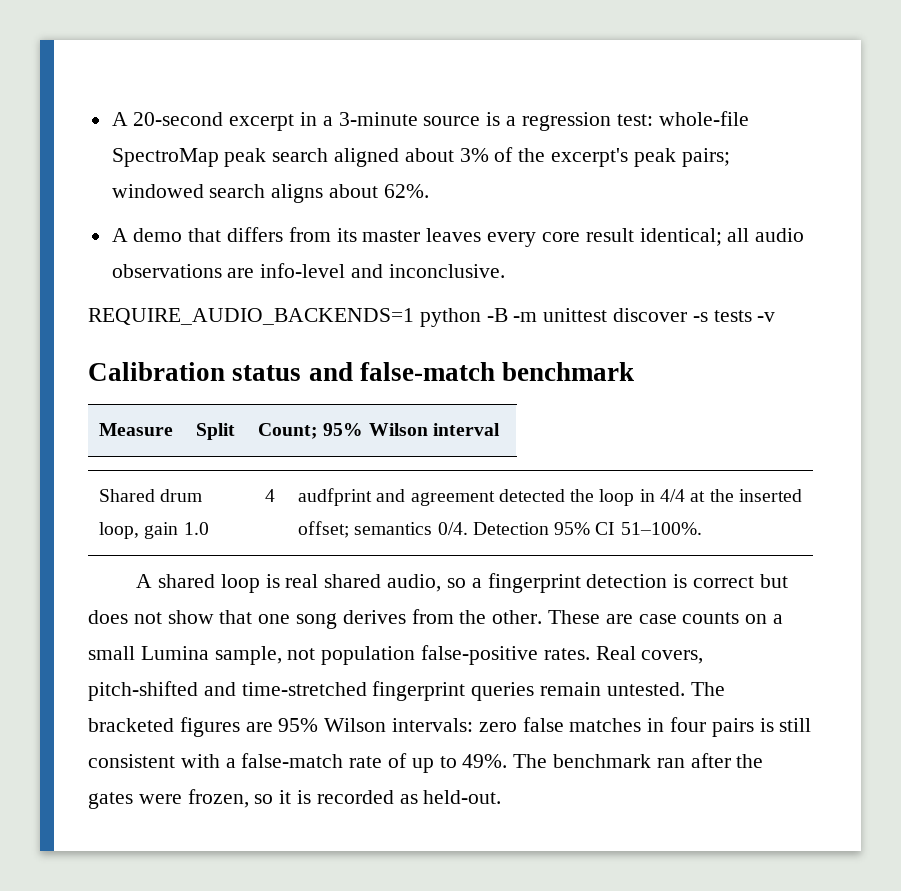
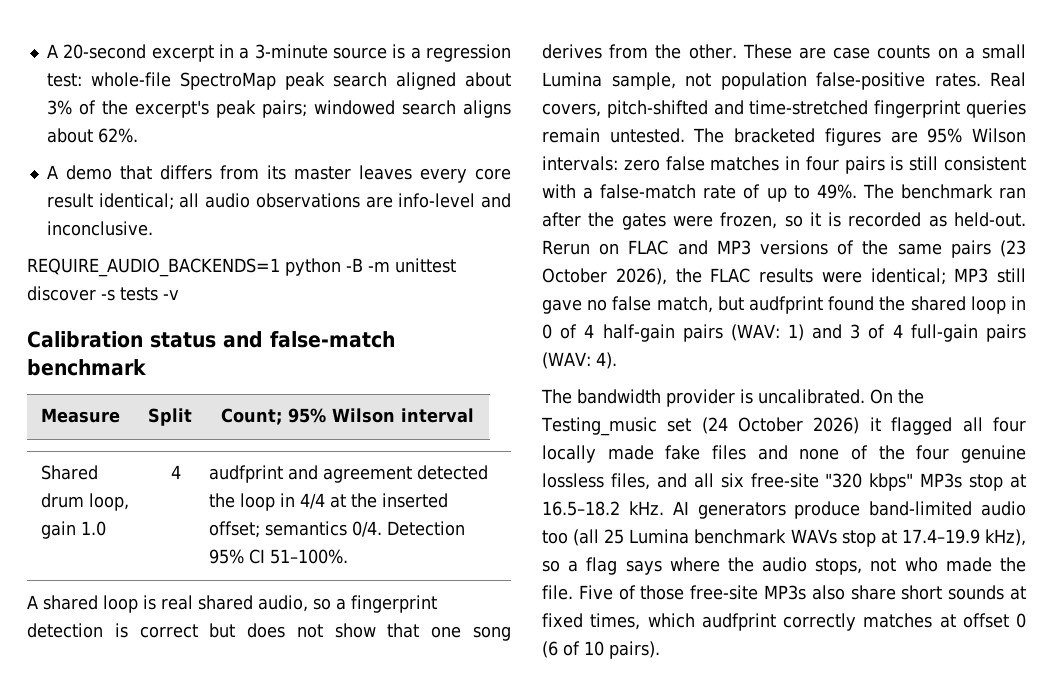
+ Rerun on FLAC and MP3 versions of the same pairs (23 October 2026), the FLAC results were identical; MP3 still gave no false match, but audfprint found the shared loop in 0 of 4 half-gain pairs (WAV: 1) and 3 of 4 full-gain pairs (WAV: 4).
+ The bandwidth provider is uncalibrated. On the Testing_music set (24 October 2026) it flagged all four locally made fake files and none of the four genuine lossless files, and all six free-site "320 kbps" MP3s stop at 16.5–18.2 kHz. AI generators produce band-limited audio too (all 25 Lumina benchmark WAVs stop at 17.4–19.9 kHz), so a flag says where the audio stops, not who made the file. Five of those free-site MP3s also share short sounds at fixed times, which audfprint correctly matches at offset 0 (6 of 10 pairs).

